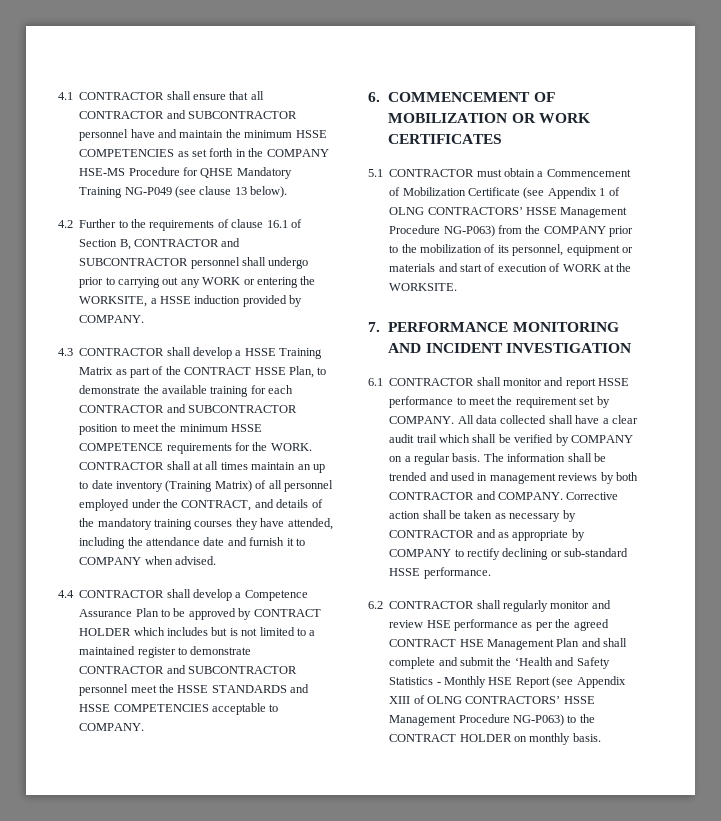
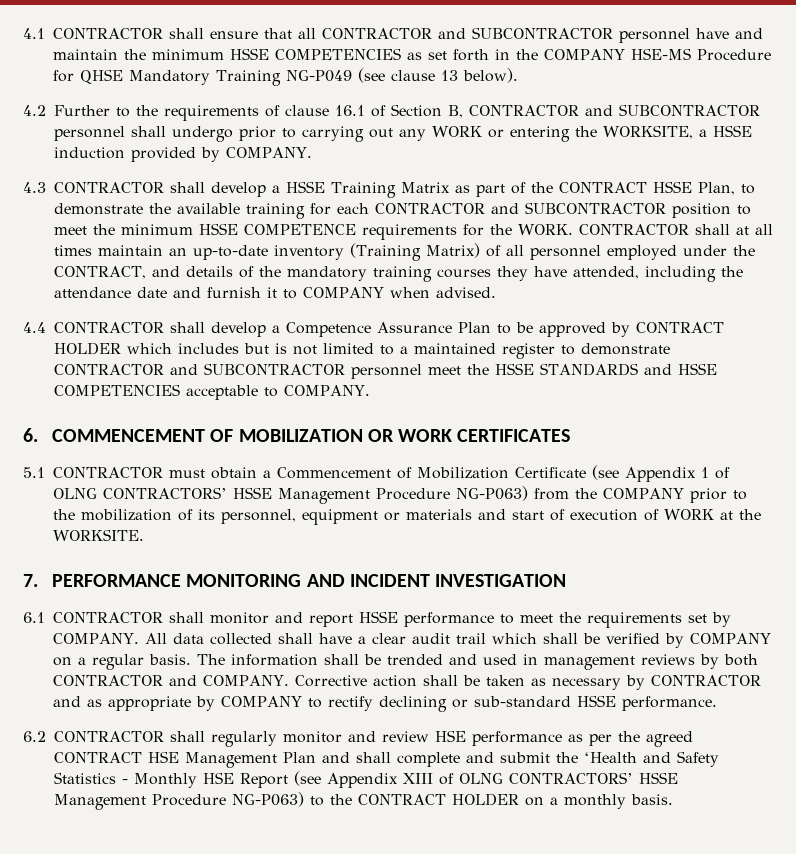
- CONTRACTOR shall at all times maintain an up to date inventory (Training Matrix) of all personnel employed under the CONTRACT, and details of the mandatory training courses they have attended, including the attendance date and furnish it to COMPANY when advised.
+ CONTRACTOR shall at all times maintain an up-to-date inventory (Training Matrix) of all personnel employed under the CONTRACT, and details of the mandatory training courses they have attended, including the attendance date and furnish it to COMPANY when advised.
- 6.1 CONTRACTOR shall monitor and report HSSE performance to meet the requirement set by COMPANY.
+ 6.1 CONTRACTOR shall monitor and report HSSE performance to meet the requirements set by COMPANY.
- 6.2 CONTRACTOR shall regularly monitor and review HSE performance as per the agreed CONTRACT HSE Management Plan and shall complete and submit the ‘Health and Safety Statistics - Monthly HSE Report (see Appendix XIII of OLNG CONTRACTORS’ HSSE Management Procedure NG-P063) to the CONTRACT HOLDER on monthly basis.
+ 6.2 CONTRACTOR shall regularly monitor and review HSE performance as per the agreed CONTRACT HSE Management Plan and shall complete and submit the ‘Health and Safety Statistics - Monthly HSE Report (see Appendix XIII of OLNG CONTRACTORS’ HSSE Management Procedure NG-P063) to the CONTRACT HOLDER on a monthly basis.

